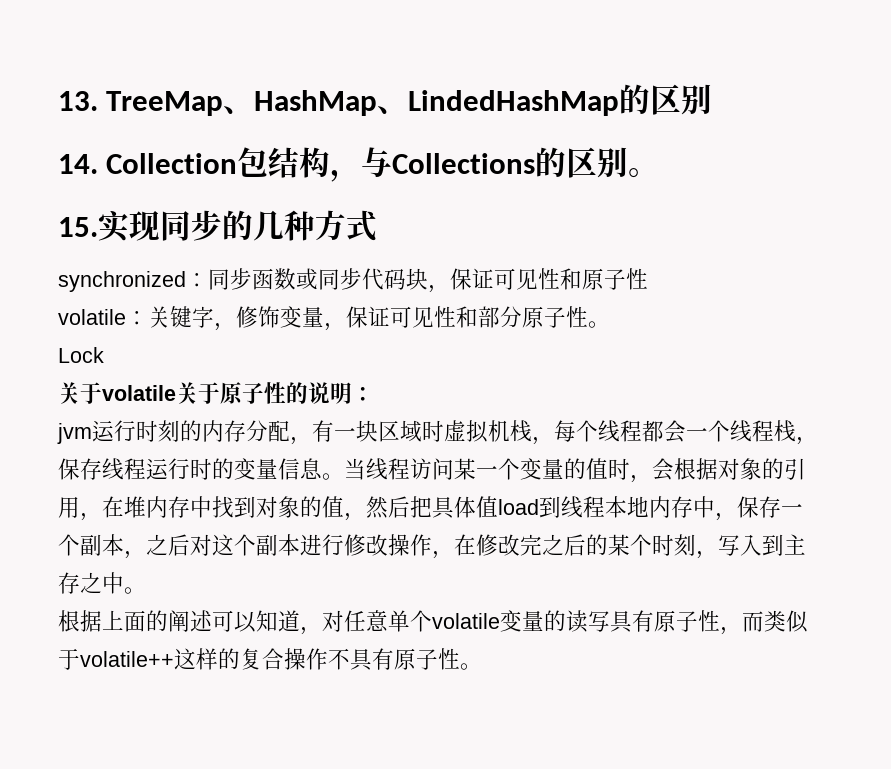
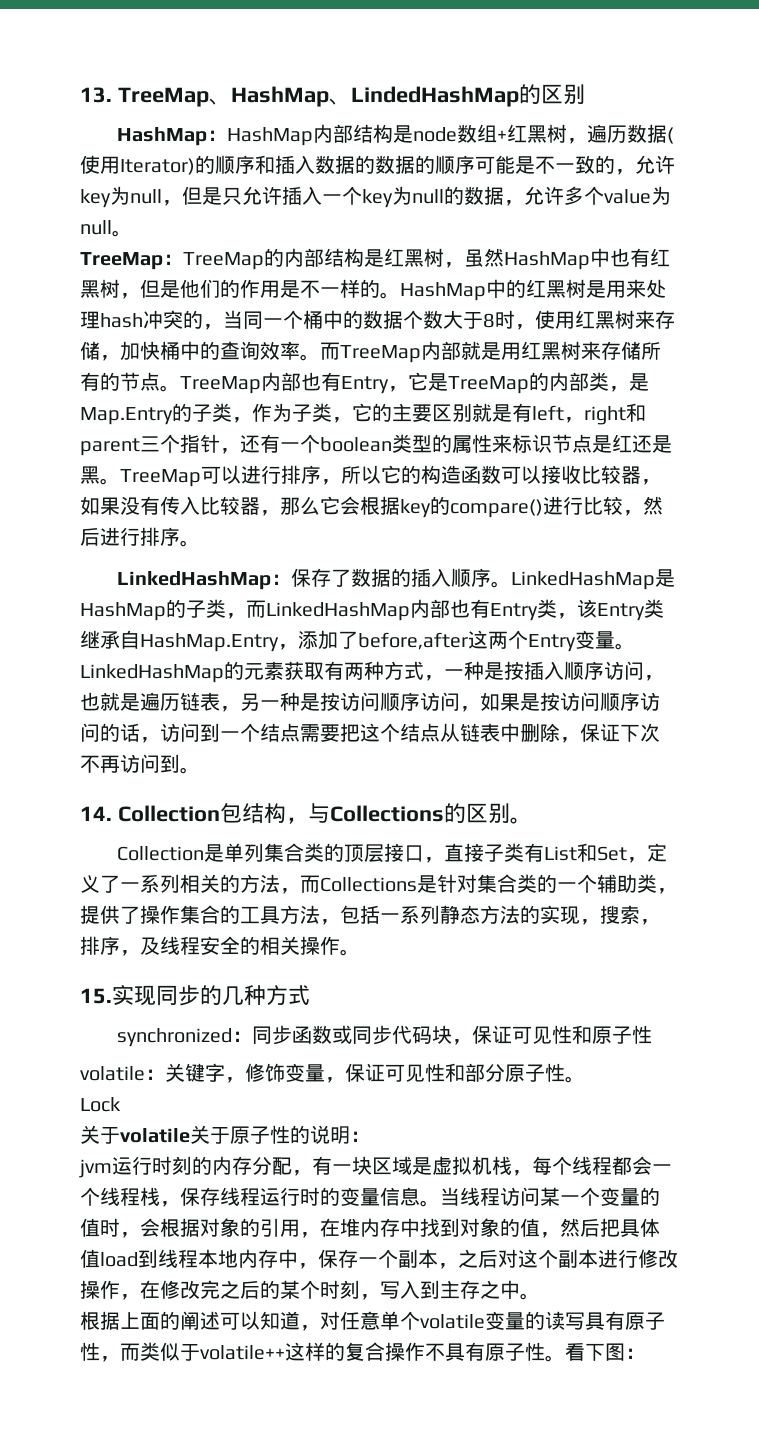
+ HashMap：HashMap内部结构是node数组+红黑树，遍历数据(使用Iterator)的顺序和插入数据的数据的顺序可能是不一致的，允许key为null，但是只允许插入一个key为null的数据，允许多个value为null。
+ TreeMap：TreeMap的内部结构是红黑树，虽然HashMap中也有红黑树，但是他们的作用是不一样的。HashMap中的红黑树是用来处理hash冲突的，当同一个桶中的数据个数大于8时，使用红黑树来存储，加快桶中的查询效率。而TreeMap内部就是用红黑树来存储所有的节点。TreeMap内部也有Entry，它是TreeMap的内部类，是Map.Entry的子类，作为子类，它的主要区别就是有left，right和parent三个指针，还有一个boolean类型的属性来标识节点是红还是黑。TreeMap可以进行排序，所以它的构造函数可以接收比较器，如果没有传入比较器，那么它会根据key的compare()进行比较，然后进行排序。
+ LinkedHashMap：保存了数据的插入顺序。LinkedHashMap是HashMap的子类，而LinkedHashMap内部也有Entry类，该Entry类继承自HashMap.Entry，添加了before,after这两个Entry变量。LinkedHashMap的元素获取有两种方式，一种是按插入顺序访问，也就是遍历链表，另一种是按访问顺序访问，如果是按访问顺序访问的话，访问到一个结点需要把这个结点从链表中删除，保证下次不再访问到。
+ Collection是单列集合类的顶层接口，直接子类有List和Set，定义了一系列相关的方法，而Collections是针对集合类的一个辅助类，提供了操作集合的工具方法，包括一系列静态方法的实现，搜索，排序，及线程安全的相关操作。
- jvm运行时刻的内存分配，有一块区域时虚拟机栈，每个线程都会一个线程栈，保存线程运行时的变量信息。
+ jvm运行时刻的内存分配，有一块区域是虚拟机栈，每个线程都会一个线程栈，保存线程运行时的变量信息。
+ 看下图：

